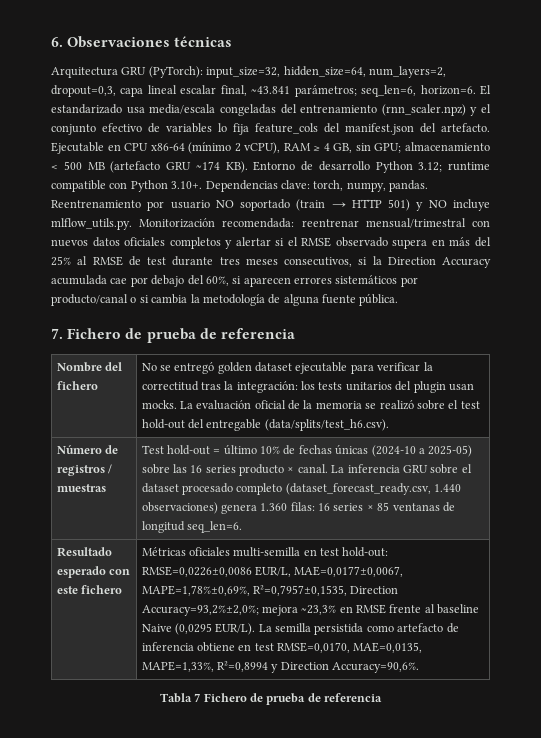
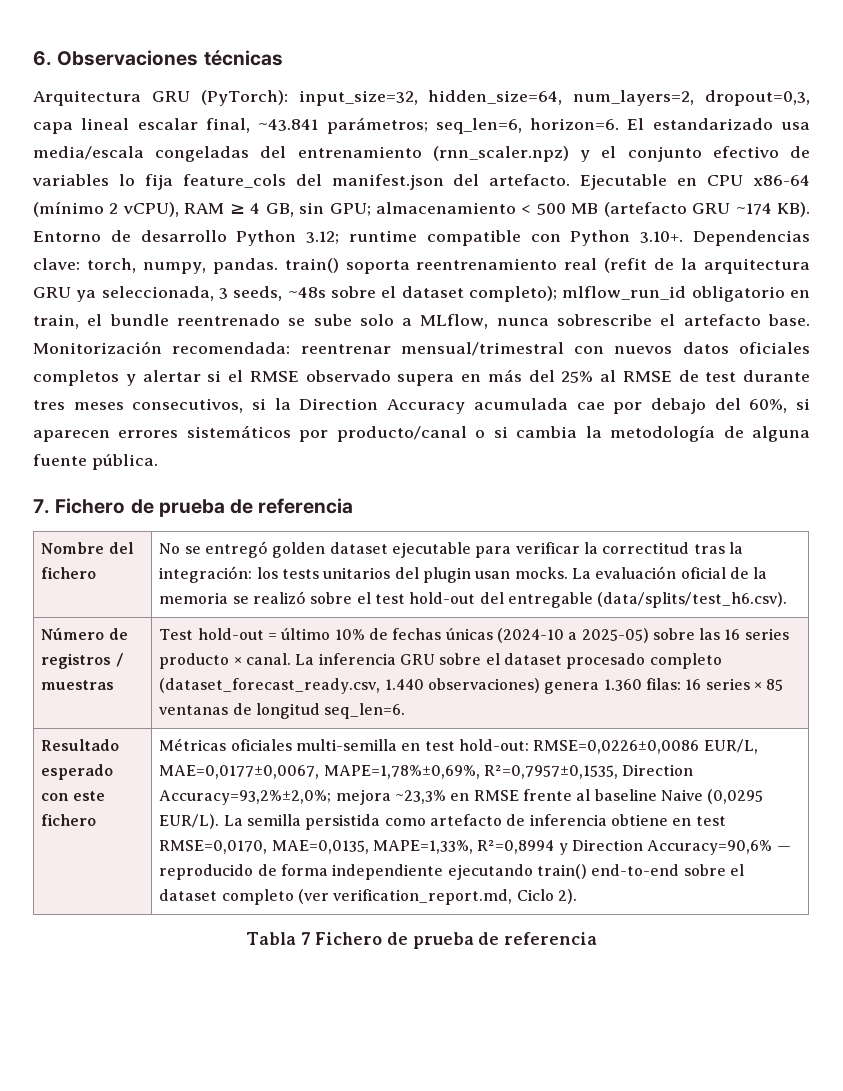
- torch, numpy, pandas. Reentrenamiento por usuario NO soportado (train → HTTP 501) y NO incluye mlflow_utils.py. Monitorización recomendada:
+ torch, numpy, pandas. train() soporta reentrenamiento real (refit de la arquitectura GRU ya seleccionada, 3 seeds, ~48s sobre el dataset completo); mlflow_run_id obligatorio en train, el bundle reentrenado se sube solo a MLflow, nunca sobrescribe el artefacto base. Monitorización recomendada:
- La semilla persistida como artefacto de inferencia obtiene en test RMSE=0,0170, MAE=0,0135, MAPE=1,33%, R²=0,8994 y Direction Accuracy=90,6%.
+ La semilla persistida como artefacto de inferencia obtiene en test RMSE=0,0170, MAE=0,0135, MAPE=1,33%, R²=0,8994 y Direction Accuracy=90,6% — reproducido de forma independiente ejecutando train() end-to-end sobre el dataset completo (ver verification_report.md, Ciclo 2).

